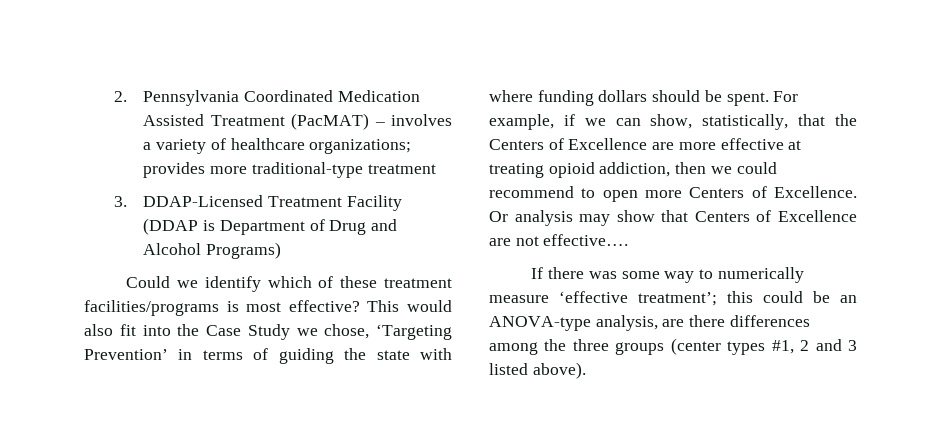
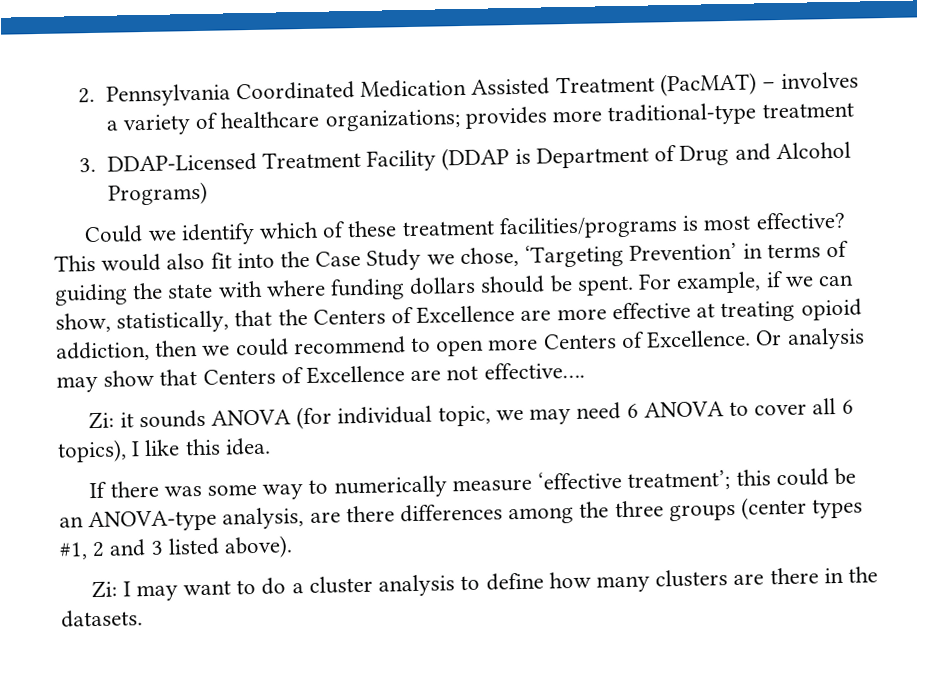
+ Zi: it sounds ANOVA (for individual topic, we may need 6 ANOVA to cover all 6 topics), I like this idea.
+ Zi: I may want to do a cluster analysis to define how many clusters are there in the datasets.

